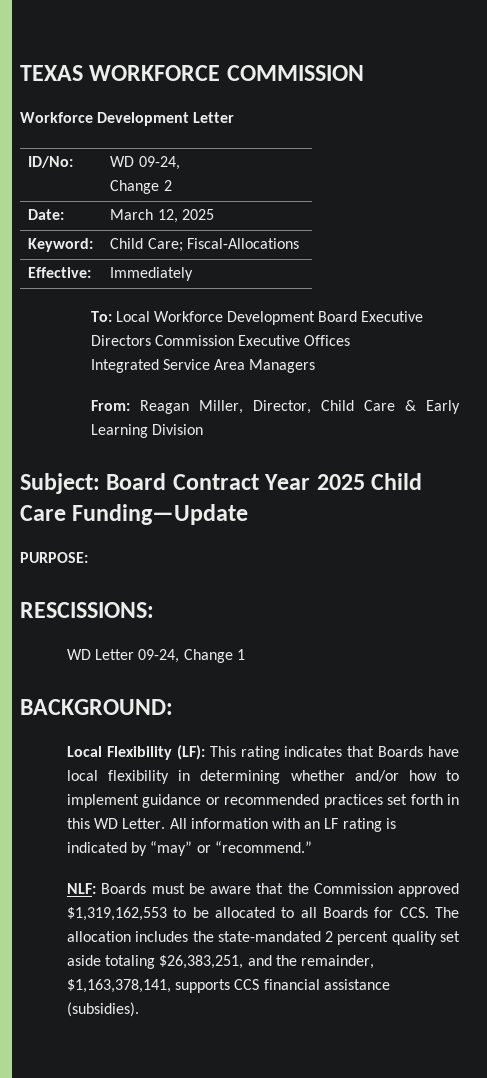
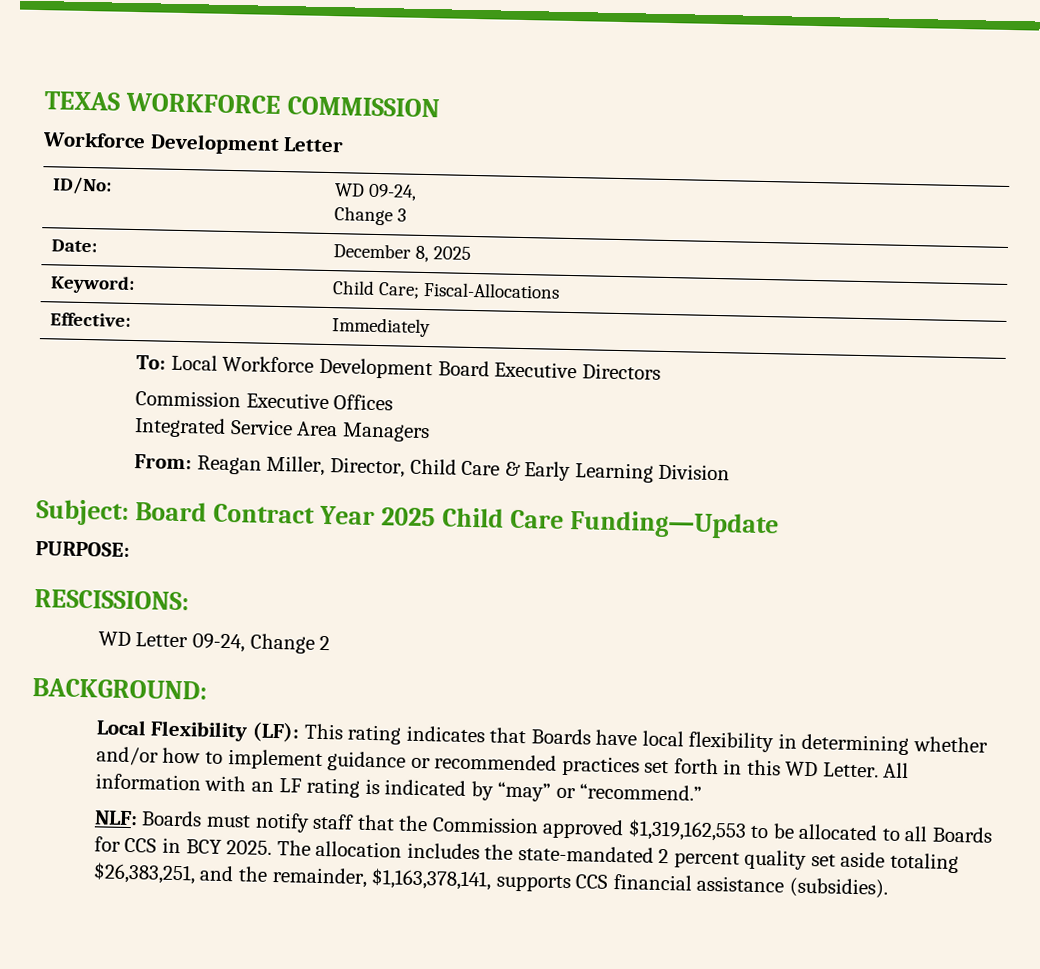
  ID/No: | WD 09-24,
- Change 2
+ Change 3
- Date: | March 12, 2025
+ Date: | December 8, 2025
- To: Local Workforce Development Board Executive Directors Commission Executive Offices
+ To: Local Workforce Development Board Executive Directors
+ Commission Executive Offices
- WD Letter 09-24, Change 1
+ WD Letter 09-24, Change 2
- NLF: Boards must be aware that the Commission approved $1,319,162,553 to be allocated to all Boards for CCS. The allocation includes the state-mandated 2 percent quality set aside totaling $26,383,251, and the remainder, $1,163,378,141, supports CCS financial assistance (subsidies).
+ NLF: Boards must notify staff that the Commission approved $1,319,162,553 to be allocated to all Boards for CCS in BCY 2025. The allocation includes the state-mandated 2 percent quality set aside totaling $26,383,251, and the remainder, $1,163,378,141, supports CCS financial assistance (subsidies).

